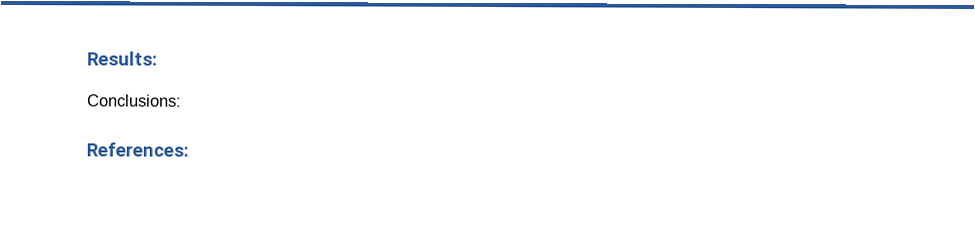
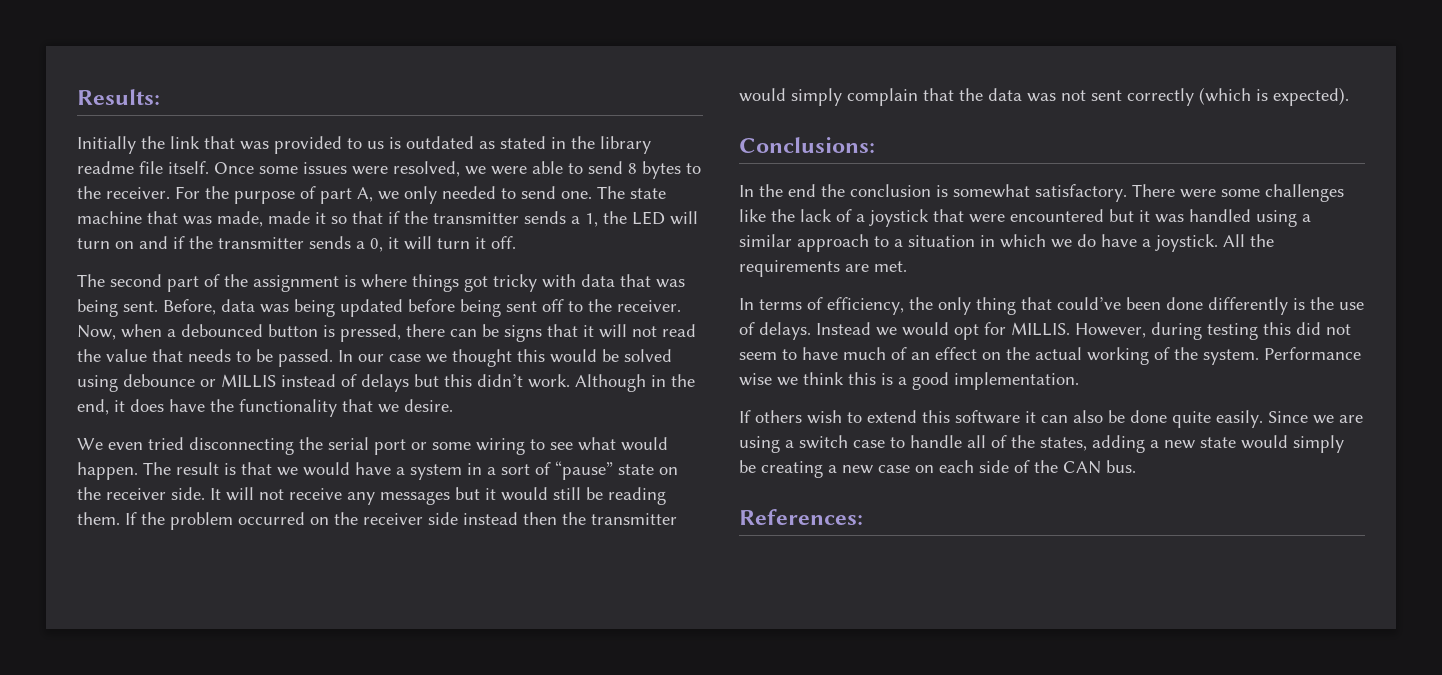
+ Initially the link that was provided to us is outdated as stated in the library readme file itself. Once some issues were resolved, we were able to send 8 bytes to the receiver. For the purpose of part A, we only needed to send one. The state machine that was made, made it so that if the transmitter sends a 1, the LED will turn on and if the transmitter sends a 0, it will turn it off.
+ The second part of the assignment is where things got tricky with data that was being sent. Before, data was being updated before being sent off to the receiver. Now, when a debounced button is pressed, there can be signs that it will not read the value that needs to be passed. In our case we thought this would be solved using debounce or MILLIS instead of delays but this didn’t work. Although in the end, it does have the functionality that we desire.
+ We even tried disconnecting the serial port or some wiring to see what would happen. The result is that we would have a system in a sort of “pause” state on the receiver side. It will not receive any messages but it would still be reading them. If the problem occurred on the receiver side instead then the transmitter would simply complain that the data was not sent correctly (which is expected).
  Conclusions:
+ In the end the conclusion is somewhat satisfactory. There were some challenges like the lack of a joystick that were encountered but it was handled using a similar approach to a situation in which we do have a joystick. All the requirements are met.
+ In terms of efficiency, the only thing that could’ve been done differently is the use of delays. Instead we would opt for MILLIS. However, during testing this did not seem to have much of an effect on the actual working of the system. Performance wise we think this is a good implementation.
+ If others wish to extend this software it can also be done quite easily. Since we are using a switch case to handle all of the states, adding a new state would simply be creating a new case on each side of the CAN bus.

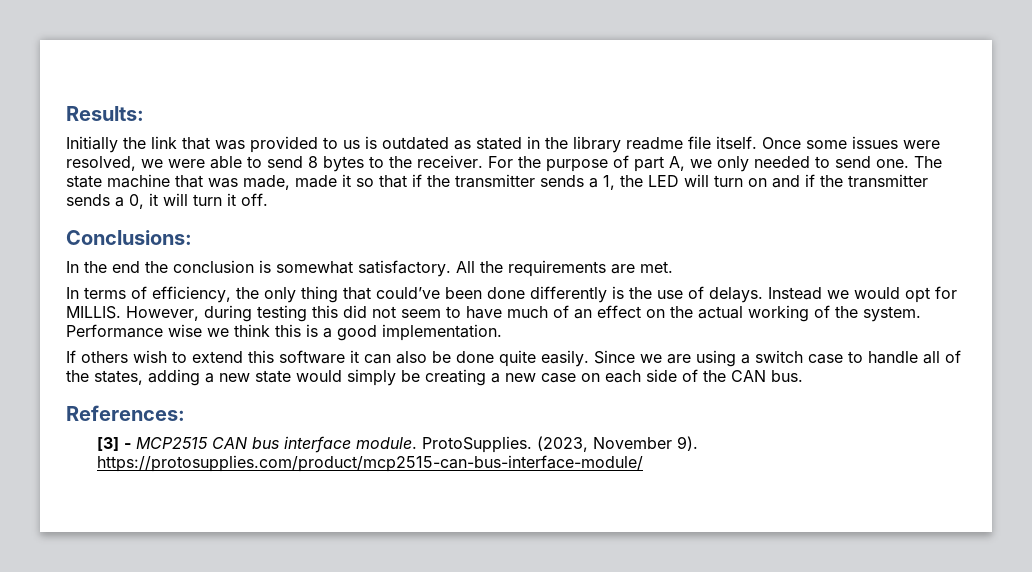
- The second part of the assignment is where things got tricky with data that was being sent. Before, data was being updated before being sent off to the receiver. Now, when a debounced button is pressed, there can be signs that it will not read the value that needs to be passed. In our case we thought this would be solved using debounce or MILLIS instead of delays but this didn’t work. Although in the end, it does have the functionality that we desire.
- We even tried disconnecting the serial port or some wiring to see what would happen. The result is that we would have a system in a sort of “pause” state on the receiver side. It will not receive any messages but it would still be reading them. If the problem occurred on the receiver side instead then the transmitter would simply complain that the data was not sent correctly (which is expected).
- There were some challenges like the lack of a joystick that were encountered but it was handled using a similar approach to a situation in which we do have a joystick.
+ [3] - MCP2515 CAN bus interface module. ProtoSupplies. (2023, November 9). https://protosupplies.com/product/mcp2515-can-bus-interface-module/

